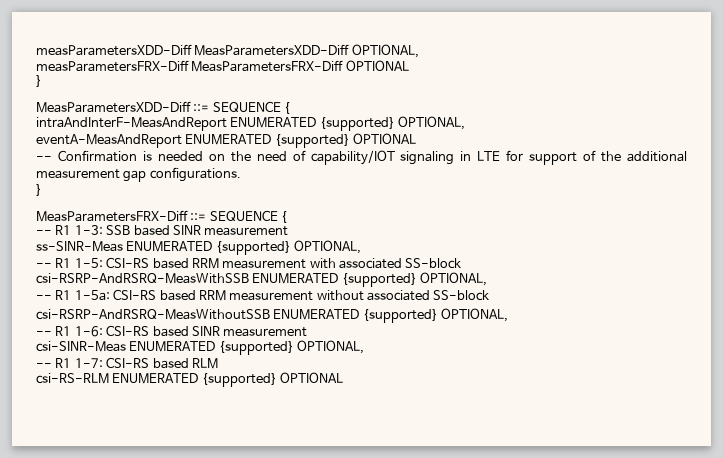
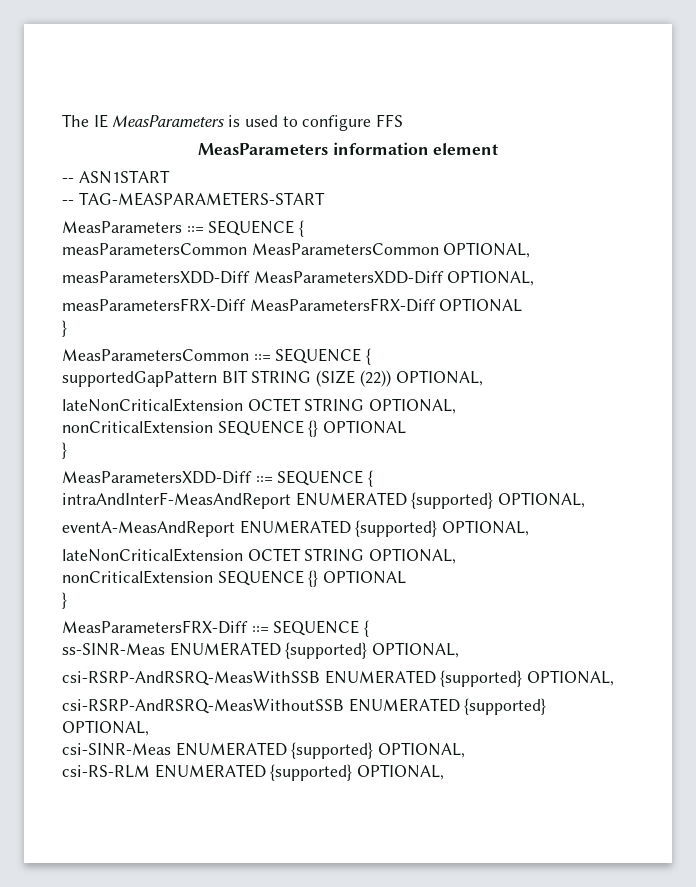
+ The IE MeasParameters is used to configure FFS
+ MeasParameters information element
+ -- ASN1START
+ -- TAG-MEASPARAMETERS-START
+ MeasParameters ::= SEQUENCE {
+ measParametersCommon MeasParametersCommon OPTIONAL,
+ MeasParametersCommon ::= SEQUENCE {
+ supportedGapPattern BIT STRING (SIZE (22)) OPTIONAL,
+ lateNonCriticalExtension OCTET STRING OPTIONAL,
+ nonCriticalExtension SEQUENCE {} OPTIONAL
+ }
- eventA-MeasAndReport ENUMERATED {supported} OPTIONAL
- -- Confirmation is needed on the need of capability/IOT signaling in LTE for support of the additional measurement gap configurations.
+ eventA-MeasAndReport ENUMERATED {supported} OPTIONAL,
+ lateNonCriticalExtension OCTET STRING OPTIONAL,
+ nonCriticalExtension SEQUENCE {} OPTIONAL
- -- R1 1-3: SSB based SINR measurement
  ss-SINR-Meas ENUMERATED {supported} OPTIONAL,
- -- R1 1-5: CSI-RS based RRM measurement with associated SS-block
  csi-RSRP-AndRSRQ-MeasWithSSB ENUMERATED {supported} OPTIONAL,
- -- R1 1-5a: CSI-RS based RRM measurement without associated SS-block
  csi-RSRP-AndRSRQ-MeasWithoutSSB ENUMERATED {supported} OPTIONAL,
- -- R1 1-6: CSI-RS based SINR measurement
  csi-SINR-Meas ENUMERATED {supported} OPTIONAL,
- -- R1 1-7: CSI-RS based RLM
- csi-RS-RLM ENUMERATED {supported} OPTIONAL
+ csi-RS-RLM ENUMERATED {supported} OPTIONAL,

